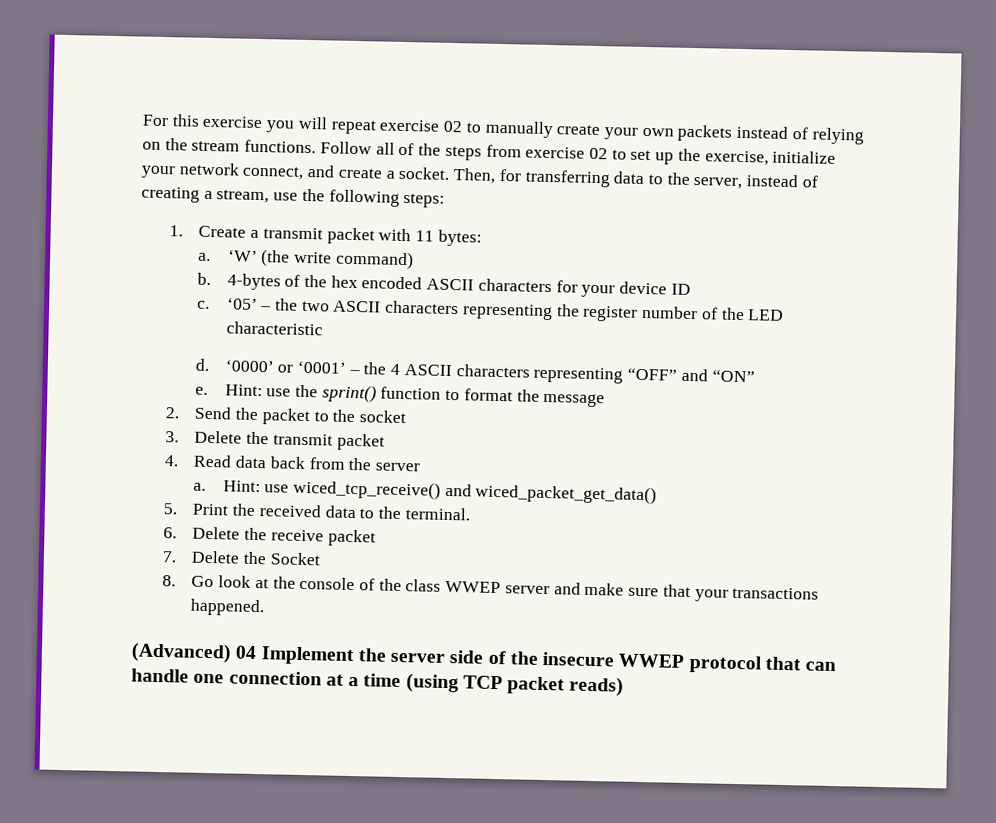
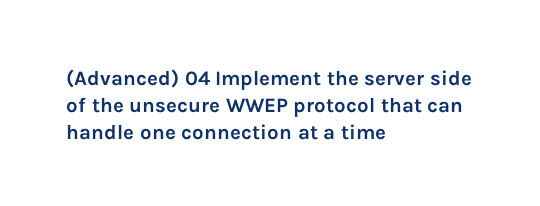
- For this exercise you will repeat exercise 02 to manually create your own packets instead of relying on the stream functions. Follow all of the steps from exercise 02 to set up the exercise, initialize your network connect, and create a socket. Then, for transferring data to the server, instead of creating a stream, use the following steps:
- 1. Create a transmit packet with 11 bytes:
- a. ‘W’ (the write command)
- b. 4-bytes of the hex encoded ASCII characters for your device ID
- c. ‘05’ – the two ASCII characters representing the register number of the LED characteristic
- d. ‘0000’ or ‘0001’ – the 4 ASCII characters representing “OFF” and “ON”
- e. Hint: use the sprint() function to format the message
- 2. Send the packet to the socket
- 3. Delete the transmit packet
- 4. Read data back from the server
- a. Hint: use wiced_tcp_receive() and wiced_packet_get_data()
- 5. Print the received data to the terminal.
- 6. Delete the receive packet
- 7. Delete the Socket
- 8. Go look at the console of the class WWEP server and make sure that your transactions happened.
- (Advanced) 04 Implement the server side of the insecure WWEP protocol that can handle one connection at a time (using TCP packet reads)
+ (Advanced) 04 Implement the server side of the unsecure WWEP protocol that can handle one connection at a time

